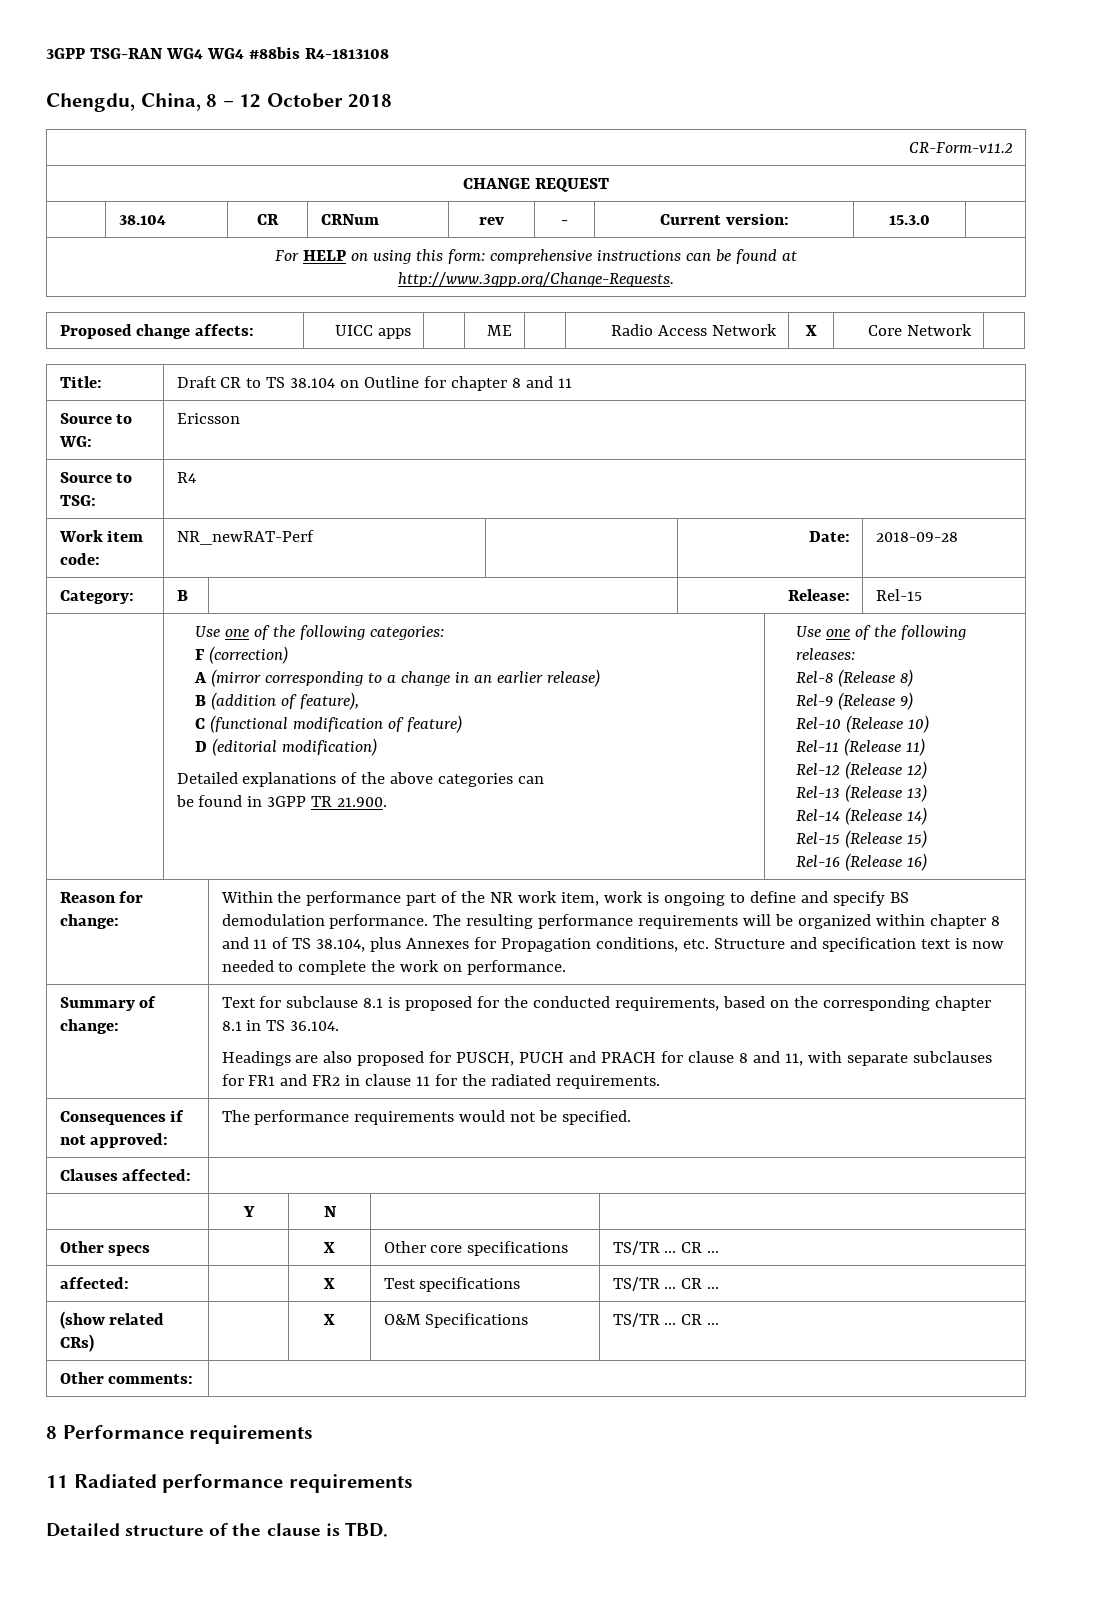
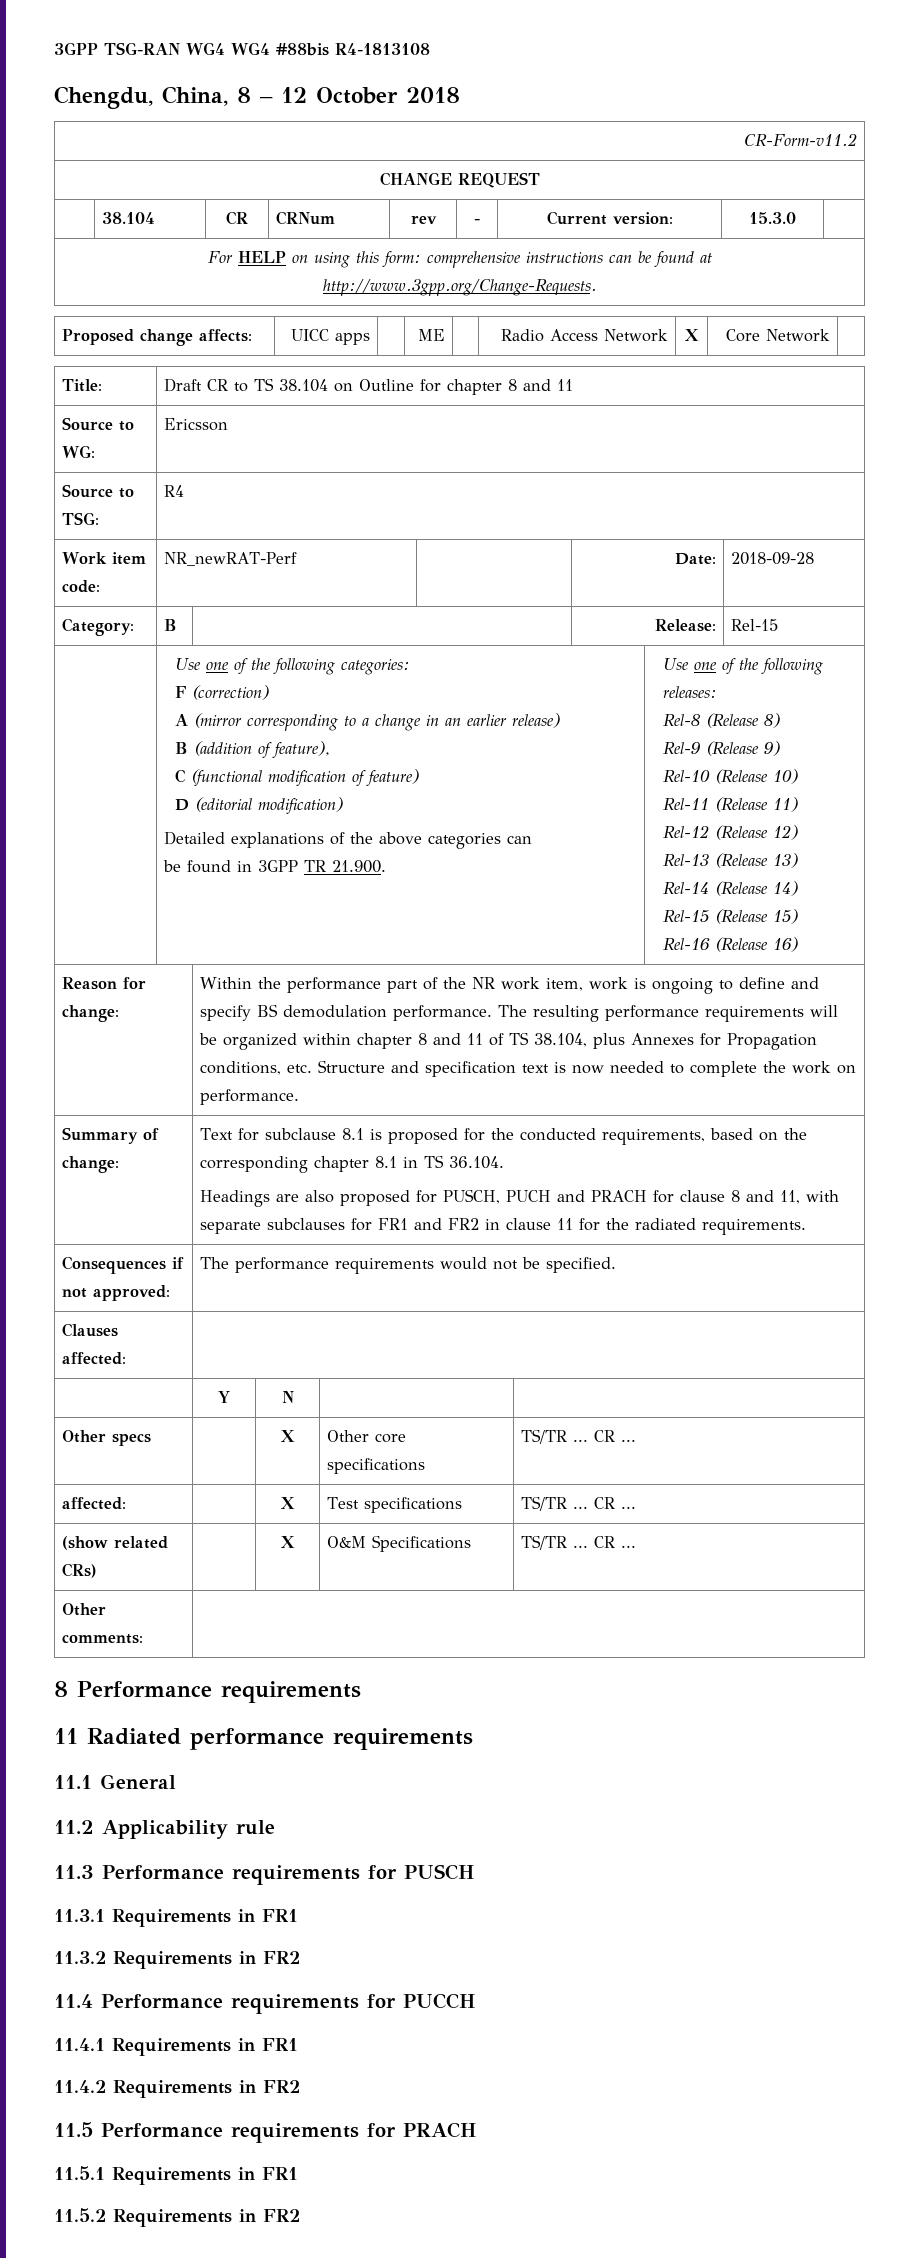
- Detailed structure of the clause is TBD.
+ 11.1 General
+ 11.2 Applicability rule
+ 11.3 Performance requirements for PUSCH
+ 11.3.1 Requirements in FR1
+ 11.3.2 Requirements in FR2
+ 11.4 Performance requirements for PUCCH
+ 11.4.1 Requirements in FR1
+ 11.4.2 Requirements in FR2
+ 11.5 Performance requirements for PRACH
+ 11.5.1 Requirements in FR1
+ 11.5.2 Requirements in FR2

